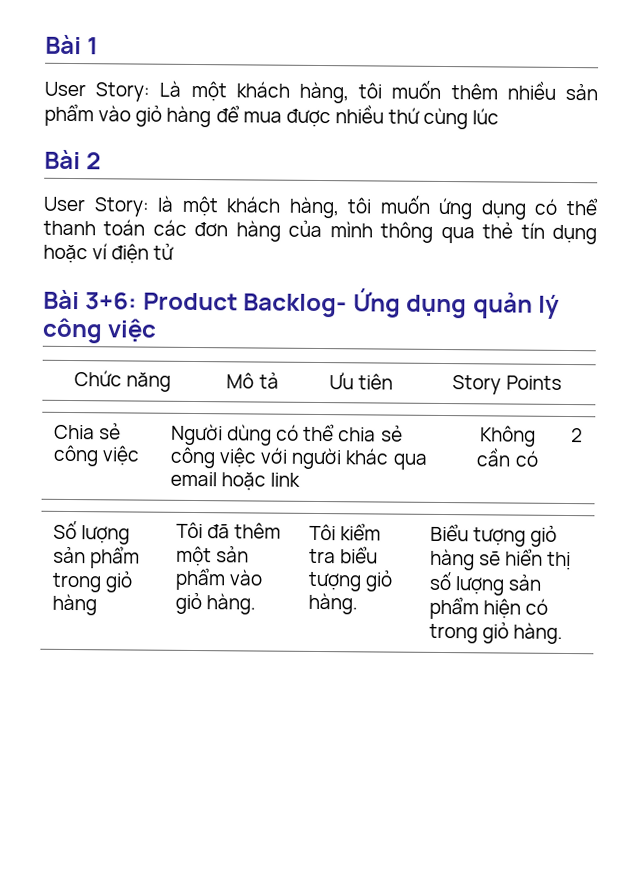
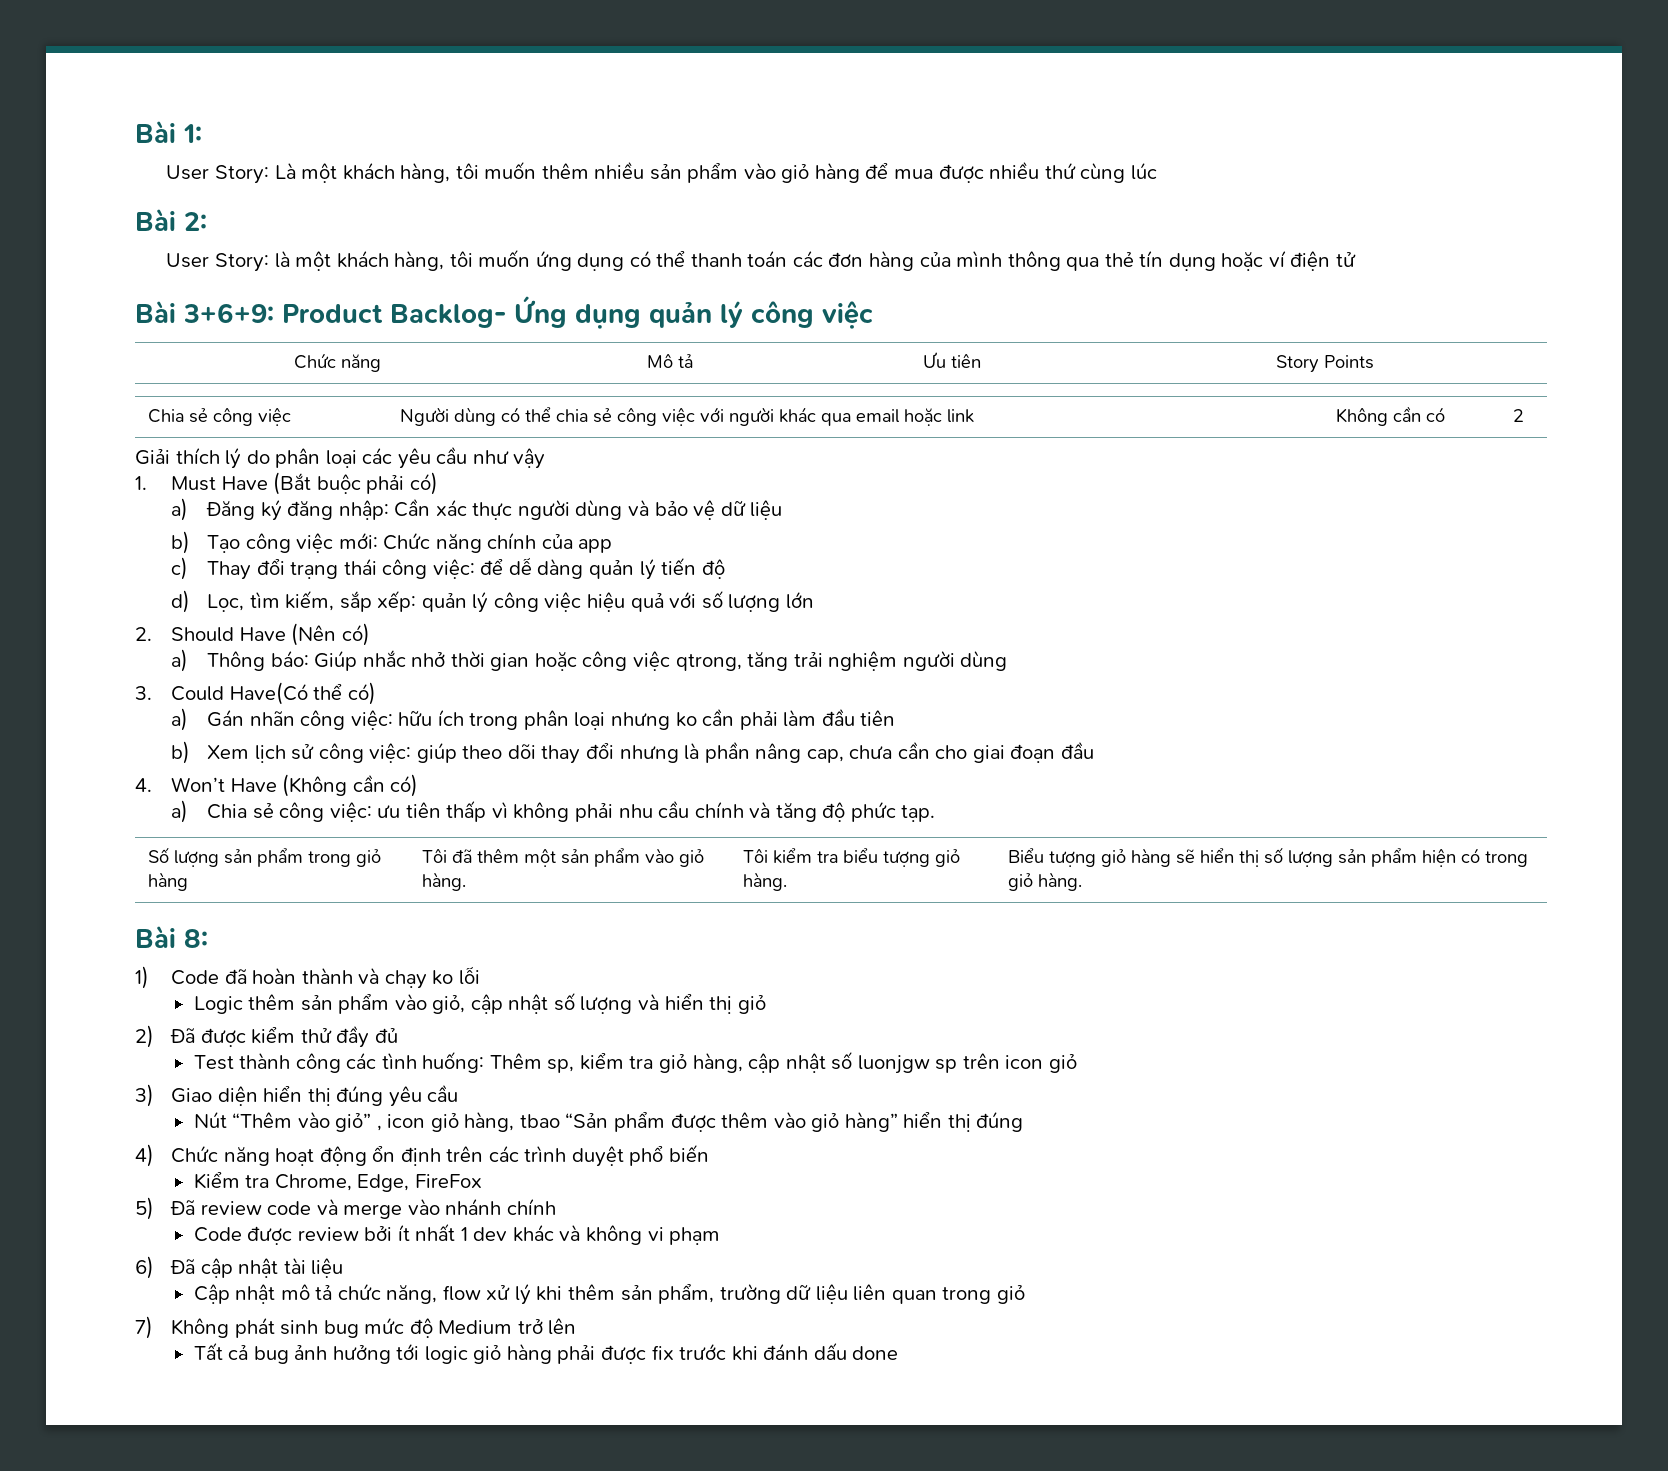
- Bài 1
+ Bài 1:
- Bài 2
+ Bài 2:
- Bài 3+6: Product Backlog- Ứng dụng quản lý công việc
+ Bài 3+6+9: Product Backlog- Ứng dụng quản lý công việc
+ Giải thích lý do phân loại các yêu cầu như vậy
+ 1. Must Have (Bắt buộc phải có)
+ a) Đăng ký đăng nhập: Cần xác thực người dùng và bảo vệ dữ liệu
+ b) Tạo công việc mới: Chức năng chính của app
+ c) Thay đổi trạng thái công việc: để dễ dàng quản lý tiến độ
+ d) Lọc, tìm kiếm, sắp xếp: quản lý công việc hiệu quả với số lượng lớn
+ 2. Should Have (Nên có)
+ a) Thông báo: Giúp nhắc nhở thời gian hoặc công việc qtrong, tăng trải nghiệm người dùng
+ 3. Could Have(Có thể có)
+ a) Gán nhãn công việc: hữu ích trong phân loại nhưng ko cần phải làm đầu tiên
+ b) Xem lịch sử công việc: giúp theo dõi thay đổi nhưng là phần nâng cap, chưa cần cho giai đoạn đầu
+ 4. Won’t Have (Không cần có)
+ a) Chia sẻ công việc: ưu tiên thấp vì không phải nhu cầu chính và tăng độ phức tạp.
+ Bài 8:
+ 1) Code đã hoàn thành và chạy ko lỗi
+ Logic thêm sản phẩm vào giỏ, cập nhật số lượng và hiển thị giỏ
+ 2) Đã được kiểm thử đầy đủ
+ Test thành công các tình huống: Thêm sp, kiểm tra giỏ hàng, cập nhật số luonjgw sp trên icon giỏ
+ 3) Giao diện hiển thị đúng yêu cầu
+ Nút “Thêm vào giỏ” , icon giỏ hàng, tbao “Sản phẩm được thêm vào giỏ hàng” hiển thị đúng
+ 4) Chức năng hoạt động ổn định trên các trình duyệt phổ biến
+ Kiểm tra Chrome, Edge, FireFox
+ 5) Đã review code và merge vào nhánh chính
+ Code được review bởi ít nhất 1 dev khác và không vi phạm
+ 6) Đã cập nhật tài liệu
+ Cập nhật mô tả chức năng, flow xử lý khi thêm sản phẩm, trường dữ liệu liên quan trong giỏ
+ 7) Không phát sinh bug mức độ Medium trở lên
+ Tất cả bug ảnh hưởng tới logic giỏ hàng phải được fix trước khi đánh dấu done

